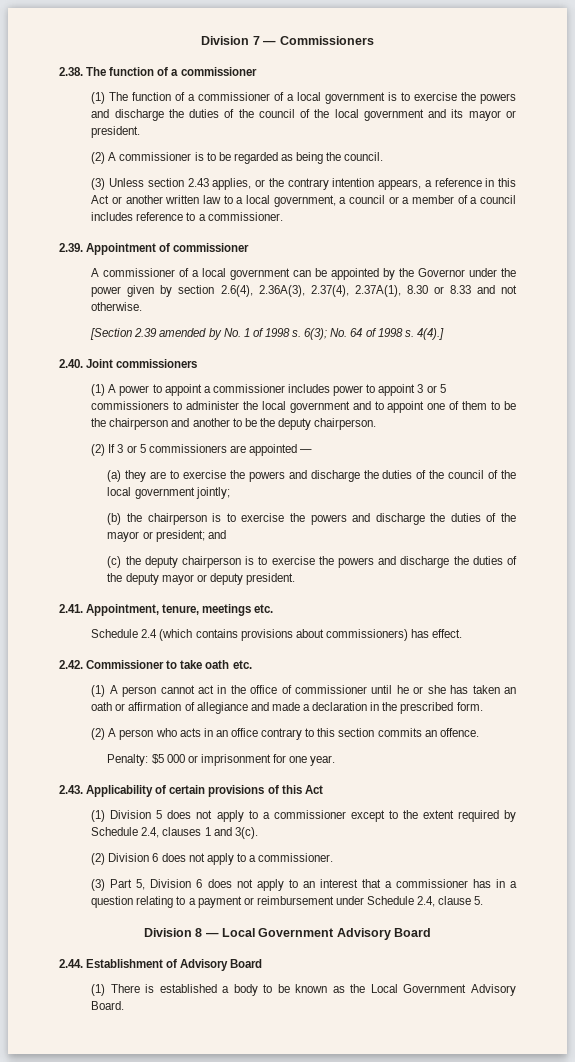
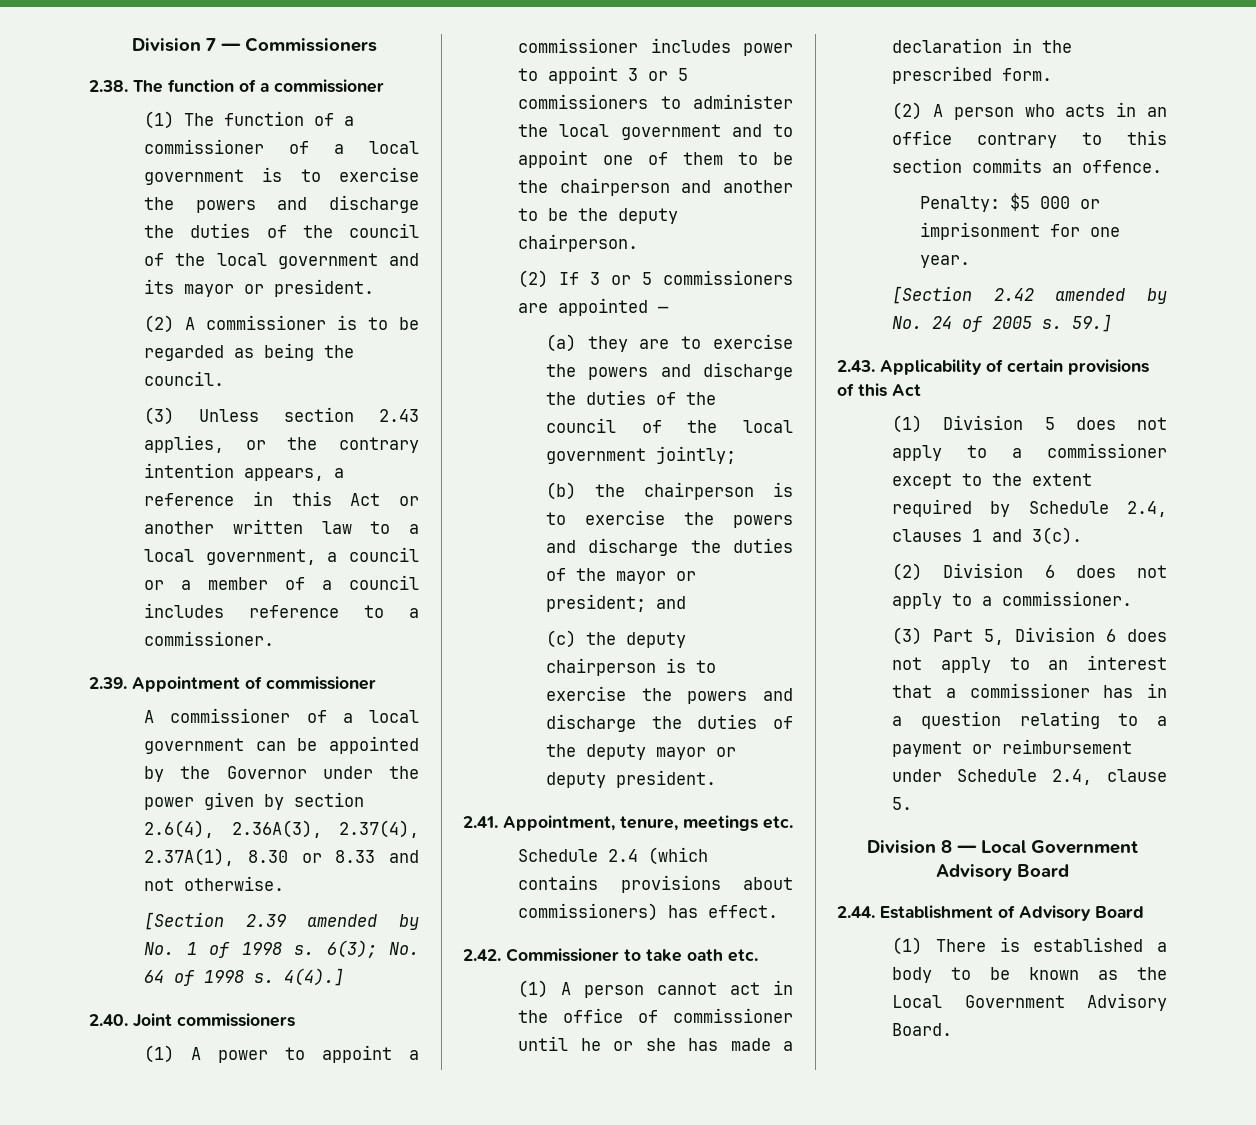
- (1) A person cannot act in the office of commissioner until he or she has taken an oath or affirmation of allegiance and made a declaration in the prescribed form.
+ (1) A person cannot act in the office of commissioner until he or she has made a declaration in the prescribed form.
+ [Section 2.42 amended by No. 24 of 2005 s. 59.]

